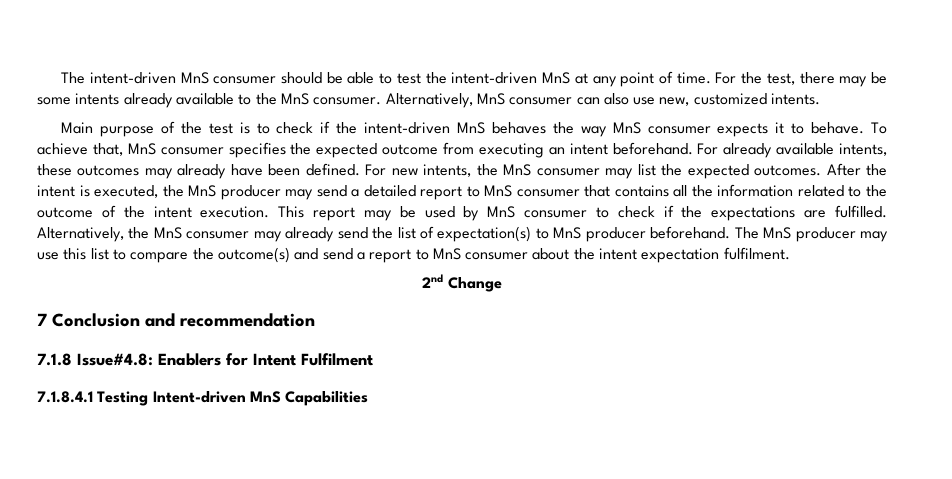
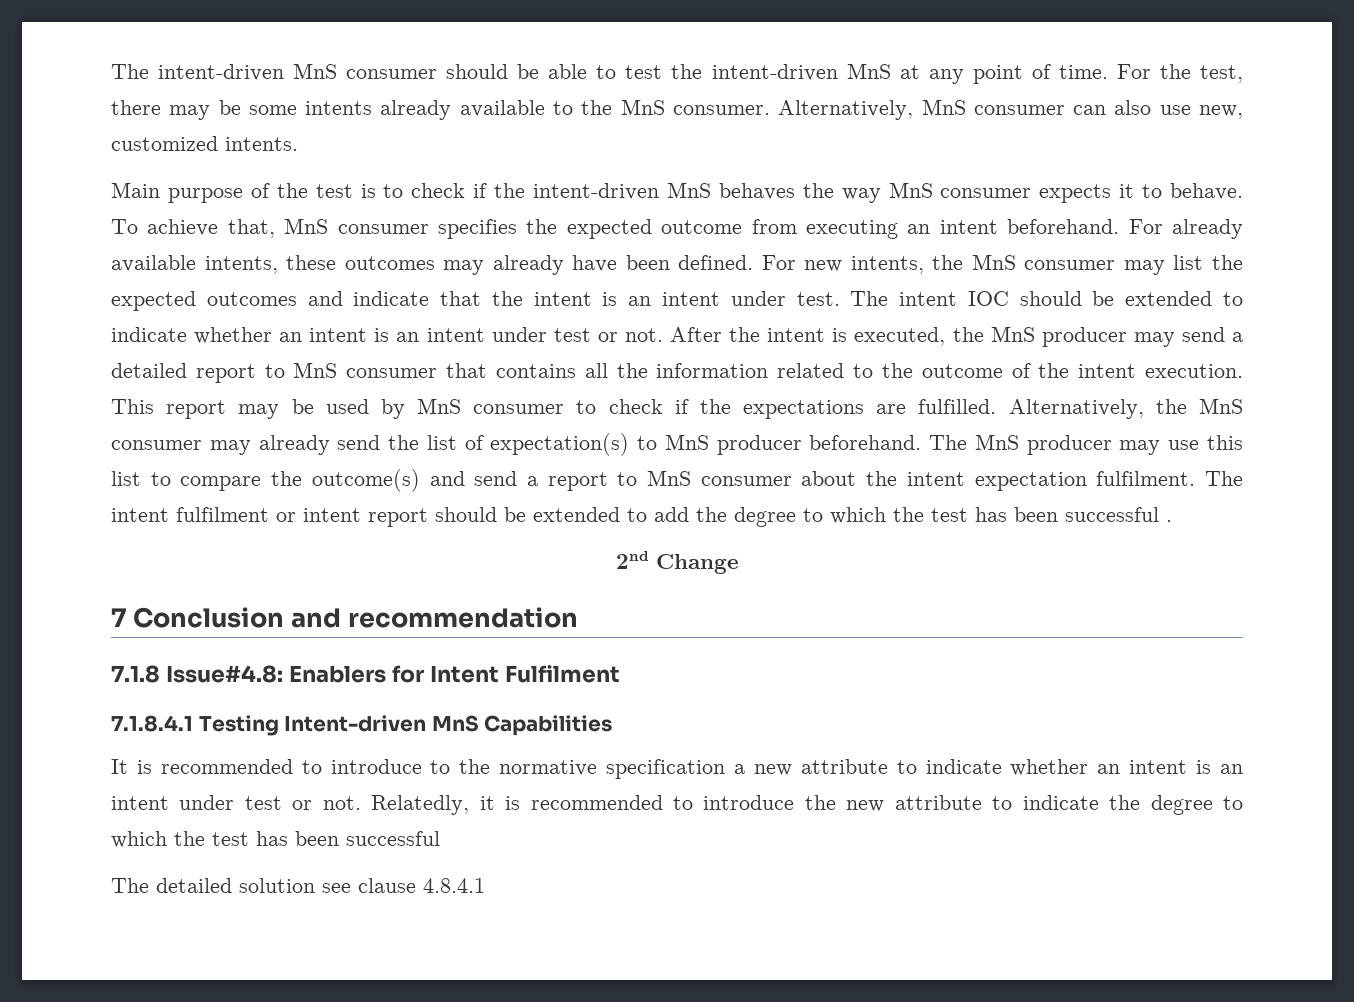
- For new intents, the MnS consumer may list the expected outcomes.
+ For new intents, the MnS consumer may list the expected outcomes and indicate that the intent is an intent under test. The intent IOC should be extended to indicate whether an intent is an intent under test or not.
+ The intent fulfilment or intent report should be extended to add the degree to which the test has been successful .
+ It is recommended to introduce to the normative specification a new attribute to indicate whether an intent is an intent under test or not. Relatedly, it is recommended to introduce the new attribute to indicate the degree to which the test has been successful
+ The detailed solution see clause 4.8.4.1

